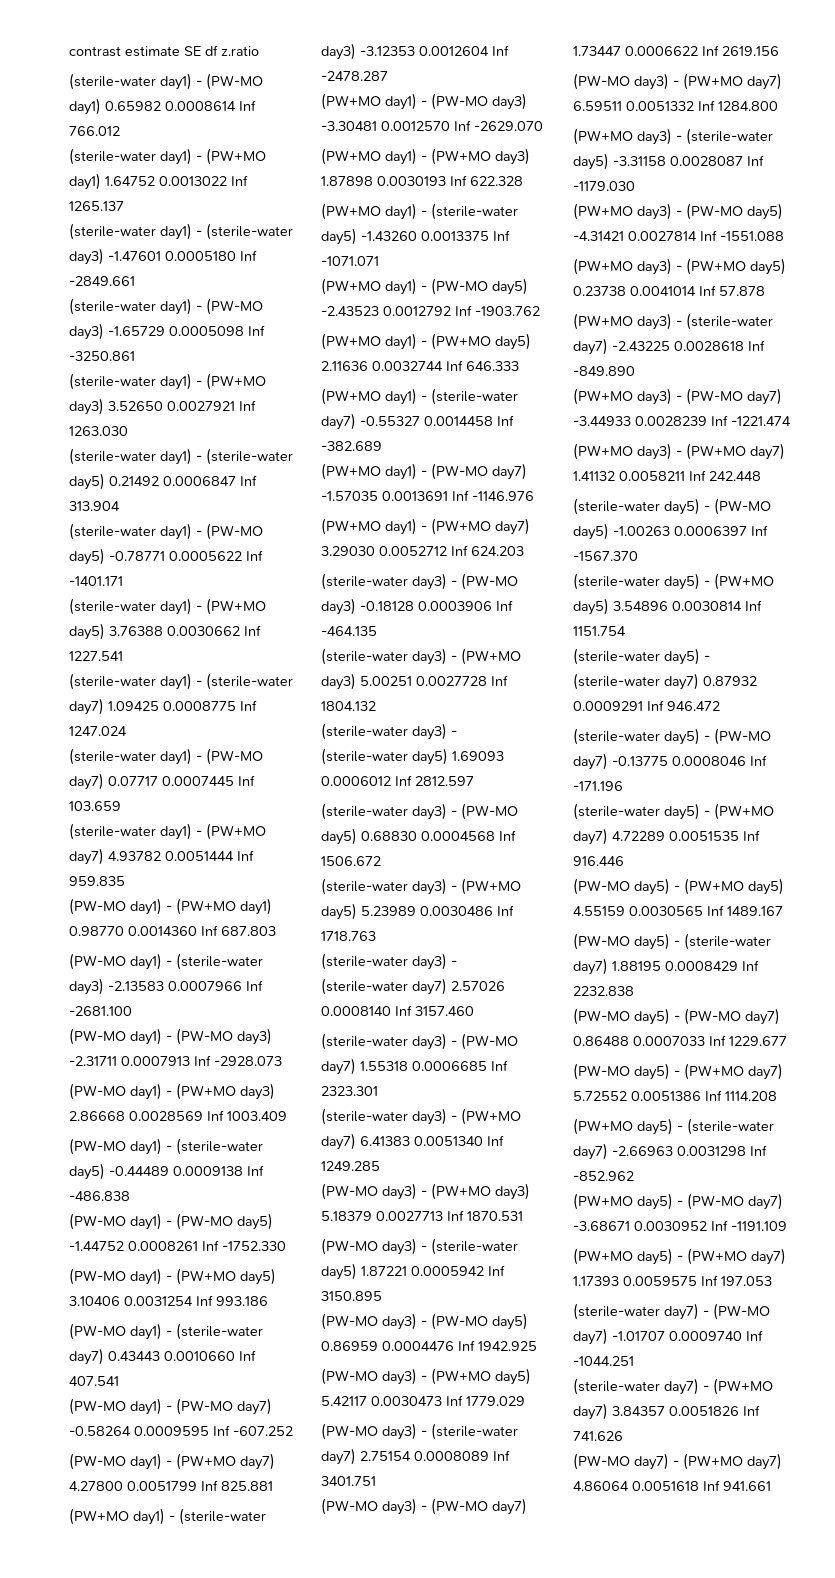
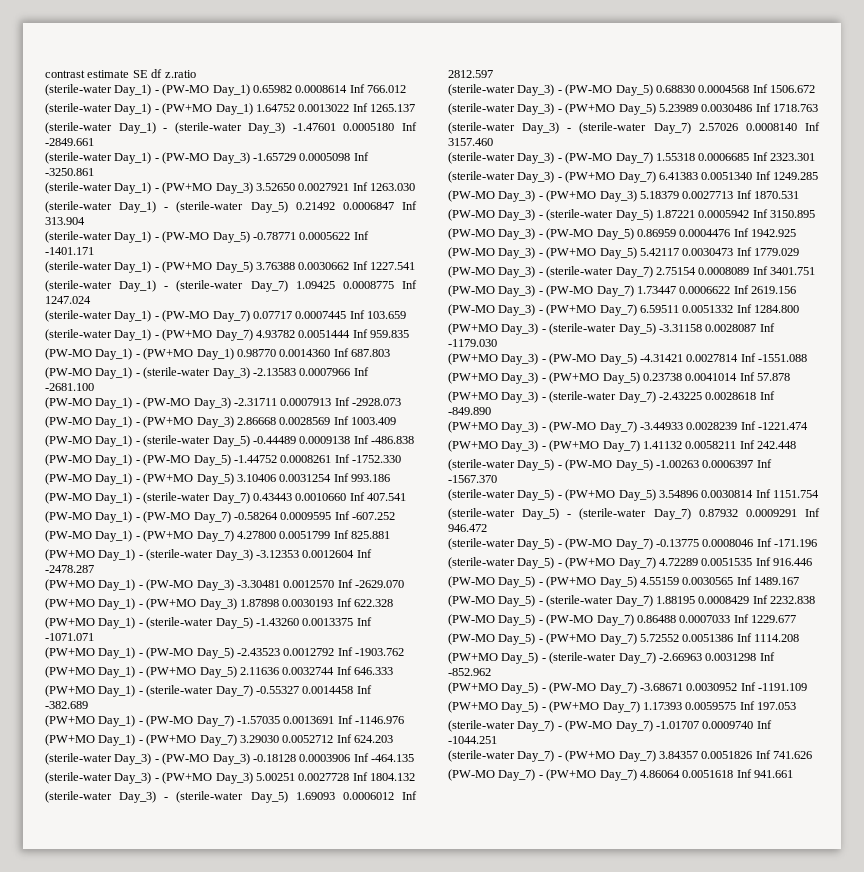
- (sterile-water day1) - (PW-MO day1) 0.65982 0.0008614 Inf 766.012
+ (sterile-water Day_1) - (PW-MO Day_1) 0.65982 0.0008614 Inf 766.012
- (sterile-water day1) - (PW+MO day1) 1.64752 0.0013022 Inf 1265.137
+ (sterile-water Day_1) - (PW+MO Day_1) 1.64752 0.0013022 Inf 1265.137
- (sterile-water day1) - (sterile-water day3) -1.47601 0.0005180 Inf -2849.661
+ (sterile-water Day_1) - (sterile-water Day_3) -1.47601 0.0005180 Inf -2849.661
- (sterile-water day1) - (PW-MO day3) -1.65729 0.0005098 Inf -3250.861
+ (sterile-water Day_1) - (PW-MO Day_3) -1.65729 0.0005098 Inf -3250.861
- (sterile-water day1) - (PW+MO day3) 3.52650 0.0027921 Inf 1263.030
+ (sterile-water Day_1) - (PW+MO Day_3) 3.52650 0.0027921 Inf 1263.030
- (sterile-water day1) - (sterile-water day5) 0.21492 0.0006847 Inf 313.904
+ (sterile-water Day_1) - (sterile-water Day_5) 0.21492 0.0006847 Inf 313.904
- (sterile-water day1) - (PW-MO day5) -0.78771 0.0005622 Inf -1401.171
+ (sterile-water Day_1) - (PW-MO Day_5) -0.78771 0.0005622 Inf -1401.171
- (sterile-water day1) - (PW+MO day5) 3.76388 0.0030662 Inf 1227.541
+ (sterile-water Day_1) - (PW+MO Day_5) 3.76388 0.0030662 Inf 1227.541
- (sterile-water day1) - (sterile-water day7) 1.09425 0.0008775 Inf 1247.024
+ (sterile-water Day_1) - (sterile-water Day_7) 1.09425 0.0008775 Inf 1247.024
- (sterile-water day1) - (PW-MO day7) 0.07717 0.0007445 Inf 103.659
+ (sterile-water Day_1) - (PW-MO Day_7) 0.07717 0.0007445 Inf 103.659
- (sterile-water day1) - (PW+MO day7) 4.93782 0.0051444 Inf 959.835
+ (sterile-water Day_1) - (PW+MO Day_7) 4.93782 0.0051444 Inf 959.835
- (PW-MO day1) - (PW+MO day1) 0.98770 0.0014360 Inf 687.803
+ (PW-MO Day_1) - (PW+MO Day_1) 0.98770 0.0014360 Inf 687.803
- (PW-MO day1) - (sterile-water day3) -2.13583 0.0007966 Inf -2681.100
+ (PW-MO Day_1) - (sterile-water Day_3) -2.13583 0.0007966 Inf -2681.100
- (PW-MO day1) - (PW-MO day3) -2.31711 0.0007913 Inf -2928.073
+ (PW-MO Day_1) - (PW-MO Day_3) -2.31711 0.0007913 Inf -2928.073
- (PW-MO day1) - (PW+MO day3) 2.86668 0.0028569 Inf 1003.409
+ (PW-MO Day_1) - (PW+MO Day_3) 2.86668 0.0028569 Inf 1003.409
- (PW-MO day1) - (sterile-water day5) -0.44489 0.0009138 Inf -486.838
+ (PW-MO Day_1) - (sterile-water Day_5) -0.44489 0.0009138 Inf -486.838
- (PW-MO day1) - (PW-MO day5) -1.44752 0.0008261 Inf -1752.330
+ (PW-MO Day_1) - (PW-MO Day_5) -1.44752 0.0008261 Inf -1752.330
- (PW-MO day1) - (PW+MO day5) 3.10406 0.0031254 Inf 993.186
+ (PW-MO Day_1) - (PW+MO Day_5) 3.10406 0.0031254 Inf 993.186
- (PW-MO day1) - (sterile-water day7) 0.43443 0.0010660 Inf 407.541
+ (PW-MO Day_1) - (sterile-water Day_7) 0.43443 0.0010660 Inf 407.541
- (PW-MO day1) - (PW-MO day7) -0.58264 0.0009595 Inf -607.252
+ (PW-MO Day_1) - (PW-MO Day_7) -0.58264 0.0009595 Inf -607.252
- (PW-MO day1) - (PW+MO day7) 4.27800 0.0051799 Inf 825.881
+ (PW-MO Day_1) - (PW+MO Day_7) 4.27800 0.0051799 Inf 825.881
- (PW+MO day1) - (sterile-water day3) -3.12353 0.0012604 Inf -2478.287
+ (PW+MO Day_1) - (sterile-water Day_3) -3.12353 0.0012604 Inf -2478.287
- (PW+MO day1) - (PW-MO day3) -3.30481 0.0012570 Inf -2629.070
+ (PW+MO Day_1) - (PW-MO Day_3) -3.30481 0.0012570 Inf -2629.070
- (PW+MO day1) - (PW+MO day3) 1.87898 0.0030193 Inf 622.328
+ (PW+MO Day_1) - (PW+MO Day_3) 1.87898 0.0030193 Inf 622.328
- (PW+MO day1) - (sterile-water day5) -1.43260 0.0013375 Inf -1071.071
+ (PW+MO Day_1) - (sterile-water Day_5) -1.43260 0.0013375 Inf -1071.071
- (PW+MO day1) - (PW-MO day5) -2.43523 0.0012792 Inf -1903.762
+ (PW+MO Day_1) - (PW-MO Day_5) -2.43523 0.0012792 Inf -1903.762
- (PW+MO day1) - (PW+MO day5) 2.11636 0.0032744 Inf 646.333
+ (PW+MO Day_1) - (PW+MO Day_5) 2.11636 0.0032744 Inf 646.333
- (PW+MO day1) - (sterile-water day7) -0.55327 0.0014458 Inf -382.689
+ (PW+MO Day_1) - (sterile-water Day_7) -0.55327 0.0014458 Inf -382.689
- (PW+MO day1) - (PW-MO day7) -1.57035 0.0013691 Inf -1146.976
+ (PW+MO Day_1) - (PW-MO Day_7) -1.57035 0.0013691 Inf -1146.976
- (PW+MO day1) - (PW+MO day7) 3.29030 0.0052712 Inf 624.203
+ (PW+MO Day_1) - (PW+MO Day_7) 3.29030 0.0052712 Inf 624.203
- (sterile-water day3) - (PW-MO day3) -0.18128 0.0003906 Inf -464.135
+ (sterile-water Day_3) - (PW-MO Day_3) -0.18128 0.0003906 Inf -464.135
- (sterile-water day3) - (PW+MO day3) 5.00251 0.0027728 Inf 1804.132
+ (sterile-water Day_3) - (PW+MO Day_3) 5.00251 0.0027728 Inf 1804.132
- (sterile-water day3) - (sterile-water day5) 1.69093 0.0006012 Inf 2812.597
+ (sterile-water Day_3) - (sterile-water Day_5) 1.69093 0.0006012 Inf 2812.597
- (sterile-water day3) - (PW-MO day5) 0.68830 0.0004568 Inf 1506.672
+ (sterile-water Day_3) - (PW-MO Day_5) 0.68830 0.0004568 Inf 1506.672
- (sterile-water day3) - (PW+MO day5) 5.23989 0.0030486 Inf 1718.763
+ (sterile-water Day_3) - (PW+MO Day_5) 5.23989 0.0030486 Inf 1718.763
- (sterile-water day3) - (sterile-water day7) 2.57026 0.0008140 Inf 3157.460
+ (sterile-water Day_3) - (sterile-water Day_7) 2.57026 0.0008140 Inf 3157.460
- (sterile-water day3) - (PW-MO day7) 1.55318 0.0006685 Inf 2323.301
+ (sterile-water Day_3) - (PW-MO Day_7) 1.55318 0.0006685 Inf 2323.301
- (sterile-water day3) - (PW+MO day7) 6.41383 0.0051340 Inf 1249.285
+ (sterile-water Day_3) - (PW+MO Day_7) 6.41383 0.0051340 Inf 1249.285
- (PW-MO day3) - (PW+MO day3) 5.18379 0.0027713 Inf 1870.531
+ (PW-MO Day_3) - (PW+MO Day_3) 5.18379 0.0027713 Inf 1870.531
- (PW-MO day3) - (sterile-water day5) 1.87221 0.0005942 Inf 3150.895
+ (PW-MO Day_3) - (sterile-water Day_5) 1.87221 0.0005942 Inf 3150.895
- (PW-MO day3) - (PW-MO day5) 0.86959 0.0004476 Inf 1942.925
+ (PW-MO Day_3) - (PW-MO Day_5) 0.86959 0.0004476 Inf 1942.925
- (PW-MO day3) - (PW+MO day5) 5.42117 0.0030473 Inf 1779.029
+ (PW-MO Day_3) - (PW+MO Day_5) 5.42117 0.0030473 Inf 1779.029
- (PW-MO day3) - (sterile-water day7) 2.75154 0.0008089 Inf 3401.751
+ (PW-MO Day_3) - (sterile-water Day_7) 2.75154 0.0008089 Inf 3401.751
- (PW-MO day3) - (PW-MO day7) 1.73447 0.0006622 Inf 2619.156
+ (PW-MO Day_3) - (PW-MO Day_7) 1.73447 0.0006622 Inf 2619.156
- (PW-MO day3) - (PW+MO day7) 6.59511 0.0051332 Inf 1284.800
+ (PW-MO Day_3) - (PW+MO Day_7) 6.59511 0.0051332 Inf 1284.800
- (PW+MO day3) - (sterile-water day5) -3.31158 0.0028087 Inf -1179.030
+ (PW+MO Day_3) - (sterile-water Day_5) -3.31158 0.0028087 Inf -1179.030
- (PW+MO day3) - (PW-MO day5) -4.31421 0.0027814 Inf -1551.088
+ (PW+MO Day_3) - (PW-MO Day_5) -4.31421 0.0027814 Inf -1551.088
- (PW+MO day3) - (PW+MO day5) 0.23738 0.0041014 Inf 57.878
+ (PW+MO Day_3) - (PW+MO Day_5) 0.23738 0.0041014 Inf 57.878
- (PW+MO day3) - (sterile-water day7) -2.43225 0.0028618 Inf -849.890
+ (PW+MO Day_3) - (sterile-water Day_7) -2.43225 0.0028618 Inf -849.890
- (PW+MO day3) - (PW-MO day7) -3.44933 0.0028239 Inf -1221.474
+ (PW+MO Day_3) - (PW-MO Day_7) -3.44933 0.0028239 Inf -1221.474
- (PW+MO day3) - (PW+MO day7) 1.41132 0.0058211 Inf 242.448
+ (PW+MO Day_3) - (PW+MO Day_7) 1.41132 0.0058211 Inf 242.448
- (sterile-water day5) - (PW-MO day5) -1.00263 0.0006397 Inf -1567.370
+ (sterile-water Day_5) - (PW-MO Day_5) -1.00263 0.0006397 Inf -1567.370
- (sterile-water day5) - (PW+MO day5) 3.54896 0.0030814 Inf 1151.754
+ (sterile-water Day_5) - (PW+MO Day_5) 3.54896 0.0030814 Inf 1151.754
- (sterile-water day5) - (sterile-water day7) 0.87932 0.0009291 Inf 946.472
+ (sterile-water Day_5) - (sterile-water Day_7) 0.87932 0.0009291 Inf 946.472
- (sterile-water day5) - (PW-MO day7) -0.13775 0.0008046 Inf -171.196
+ (sterile-water Day_5) - (PW-MO Day_7) -0.13775 0.0008046 Inf -171.196
- (sterile-water day5) - (PW+MO day7) 4.72289 0.0051535 Inf 916.446
+ (sterile-water Day_5) - (PW+MO Day_7) 4.72289 0.0051535 Inf 916.446
- (PW-MO day5) - (PW+MO day5) 4.55159 0.0030565 Inf 1489.167
+ (PW-MO Day_5) - (PW+MO Day_5) 4.55159 0.0030565 Inf 1489.167
- (PW-MO day5) - (sterile-water day7) 1.88195 0.0008429 Inf 2232.838
+ (PW-MO Day_5) - (sterile-water Day_7) 1.88195 0.0008429 Inf 2232.838
- (PW-MO day5) - (PW-MO day7) 0.86488 0.0007033 Inf 1229.677
+ (PW-MO Day_5) - (PW-MO Day_7) 0.86488 0.0007033 Inf 1229.677
- (PW-MO day5) - (PW+MO day7) 5.72552 0.0051386 Inf 1114.208
+ (PW-MO Day_5) - (PW+MO Day_7) 5.72552 0.0051386 Inf 1114.208
- (PW+MO day5) - (sterile-water day7) -2.66963 0.0031298 Inf -852.962
+ (PW+MO Day_5) - (sterile-water Day_7) -2.66963 0.0031298 Inf -852.962
- (PW+MO day5) - (PW-MO day7) -3.68671 0.0030952 Inf -1191.109
+ (PW+MO Day_5) - (PW-MO Day_7) -3.68671 0.0030952 Inf -1191.109
- (PW+MO day5) - (PW+MO day7) 1.17393 0.0059575 Inf 197.053
+ (PW+MO Day_5) - (PW+MO Day_7) 1.17393 0.0059575 Inf 197.053
- (sterile-water day7) - (PW-MO day7) -1.01707 0.0009740 Inf -1044.251
+ (sterile-water Day_7) - (PW-MO Day_7) -1.01707 0.0009740 Inf -1044.251
- (sterile-water day7) - (PW+MO day7) 3.84357 0.0051826 Inf 741.626
+ (sterile-water Day_7) - (PW+MO Day_7) 3.84357 0.0051826 Inf 741.626
- (PW-MO day7) - (PW+MO day7) 4.86064 0.0051618 Inf 941.661
+ (PW-MO Day_7) - (PW+MO Day_7) 4.86064 0.0051618 Inf 941.661

